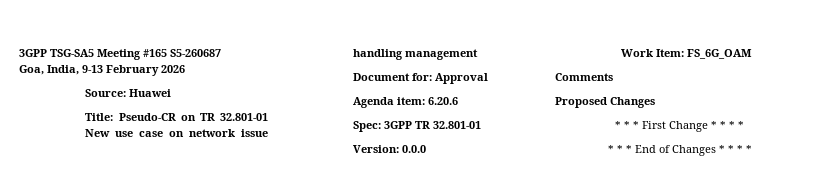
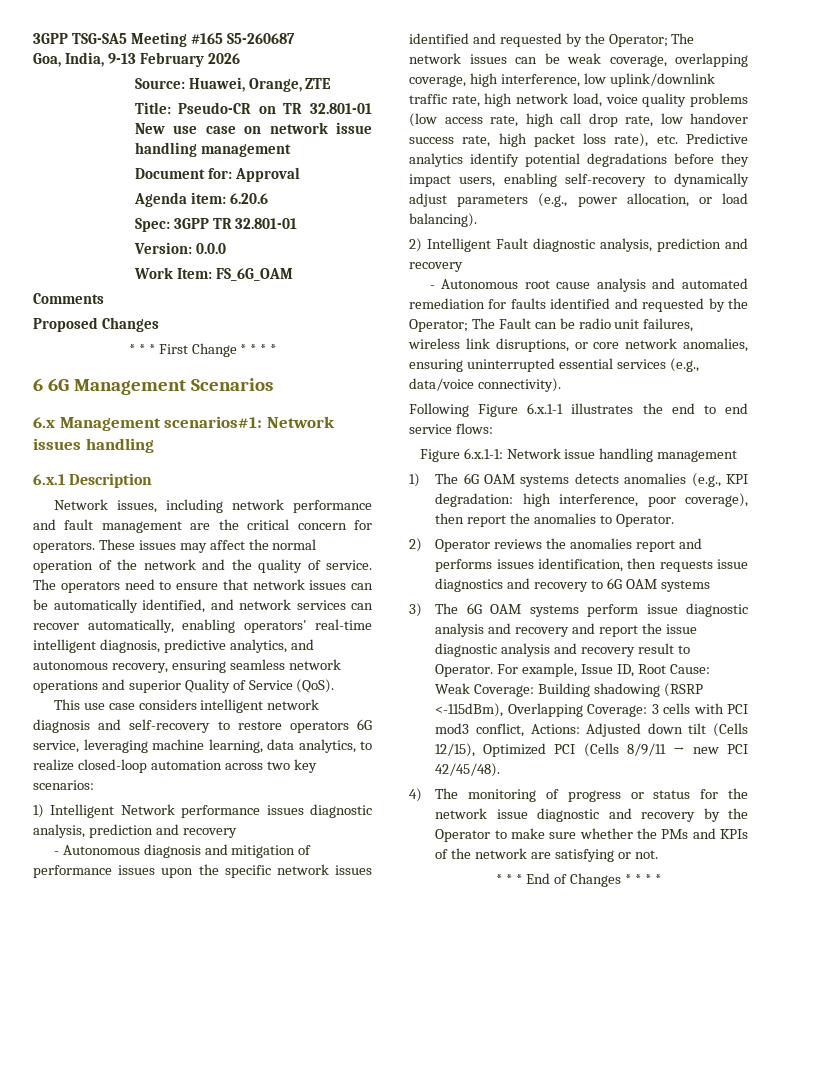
- Source: Huawei
+ Source: Huawei, Orange, ZTE
+ 6 6G Management Scenarios
+ 6.x Management scenarios#1: Network issues handling
+ 6.x.1 Description
+ Network issues, including network performance and fault management are the critical concern for operators. These issues may affect the normal operation of the network and the quality of service. The operators need to ensure that network issues can be automatically identified, and network services can recover automatically, enabling operators' real-time intelligent diagnosis, predictive analytics, and autonomous recovery, ensuring seamless network operations and superior Quality of Service (QoS).
+ This use case considers intelligent network diagnosis and self-recovery to restore operators 6G service, leveraging machine learning, data analytics, to realize closed-loop automation across two key scenarios:
+ 1) Intelligent Network performance issues diagnostic analysis, prediction and recovery
+ - Autonomous diagnosis and mitigation of performance issues upon the specific network issues identified and requested by the Operator; The network issues can be weak coverage, overlapping coverage, high interference, low uplink/downlink traffic rate, high network load, voice quality problems (low access rate, high call drop rate, low handover success rate, high packet loss rate), etc. Predictive analytics identify potential degradations before they impact users, enabling self-recovery to dynamically adjust parameters (e.g., power allocation, or load balancing).
+ 2) Intelligent Fault diagnostic analysis, prediction and recovery
+ - Autonomous root cause analysis and automated remediation for faults identified and requested by the Operator; The Fault can be radio unit failures, wireless link disruptions, or core network anomalies, ensuring uninterrupted essential services (e.g., data/voice connectivity).
+ Following Figure 6.x.1-1 illustrates the end to end service flows:
+ Figure 6.x.1-1: Network issue handling management
+ 1) The 6G OAM systems detects anomalies (e.g., KPI degradation: high interference, poor coverage), then report the anomalies to Operator.
+ 2) Operator reviews the anomalies report and performs issues identification, then requests issue diagnostics and recovery to 6G OAM systems
+ 3) The 6G OAM systems perform issue diagnostic analysis and recovery and report the issue diagnostic analysis and recovery result to Operator. For example, Issue ID, Root Cause: Weak Coverage: Building shadowing (RSRP <-115dBm), Overlapping Coverage: 3 cells with PCI mod3 conflict, Actions: Adjusted down tilt (Cells 12/15), Optimized PCI (Cells 8/9/11 → new PCI 42/45/48).
+ 4) The monitoring of progress or status for the network issue diagnostic and recovery by the Operator to make sure whether the PMs and KPIs of the network are satisfying or not.

